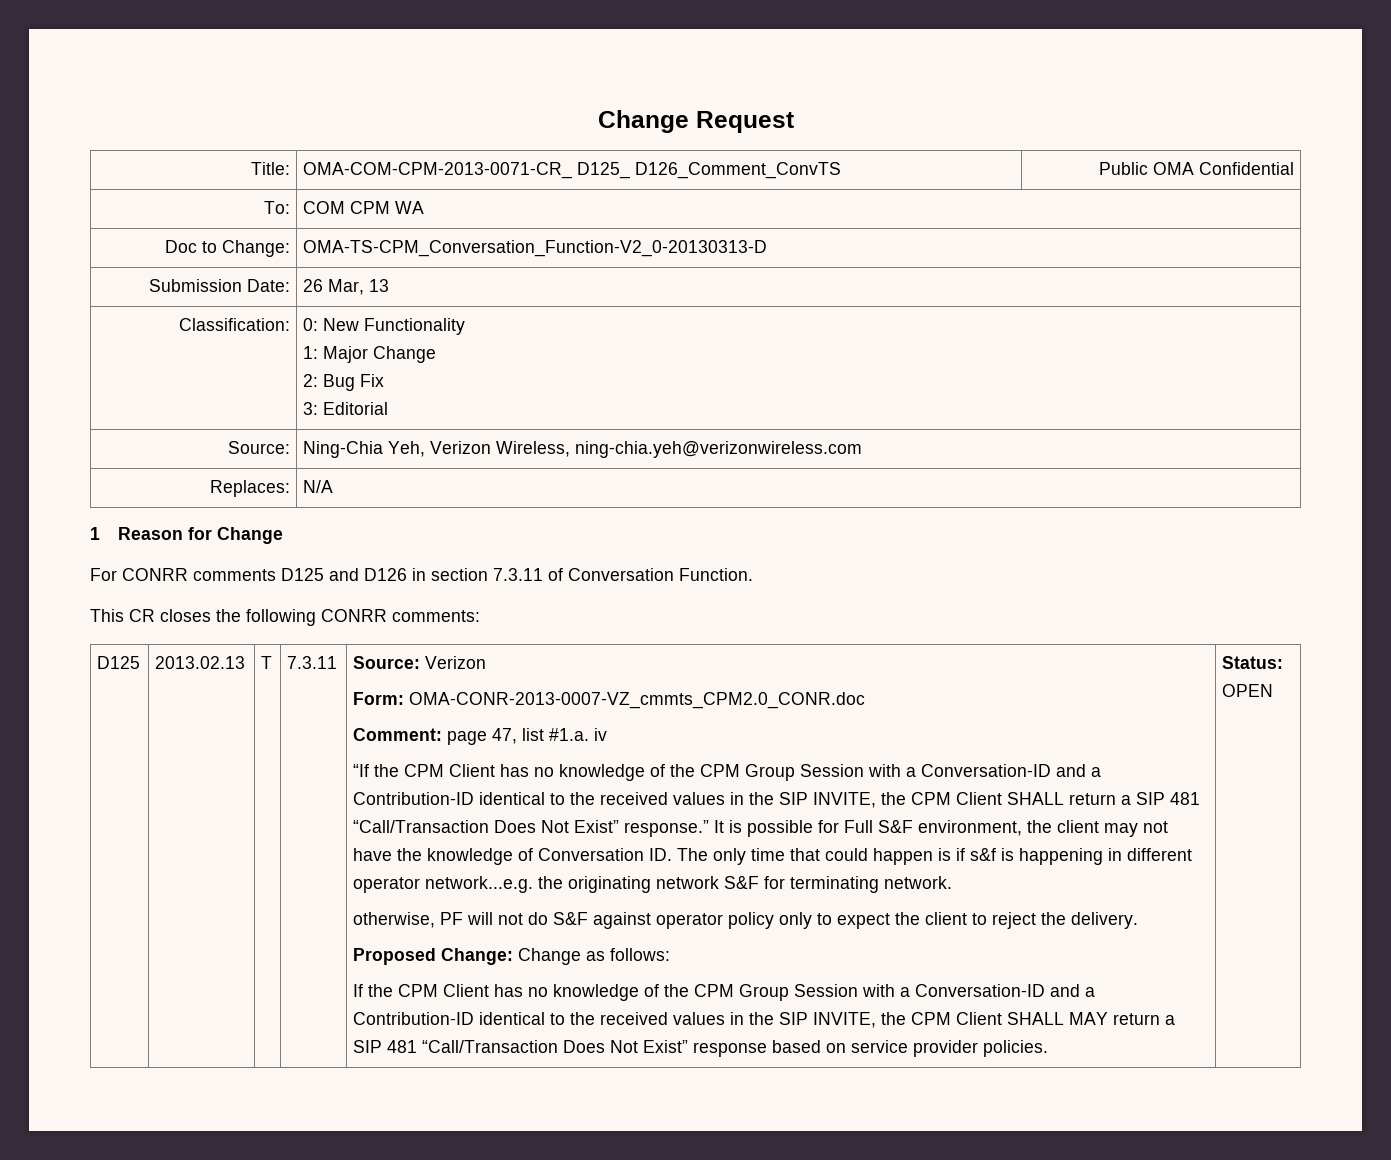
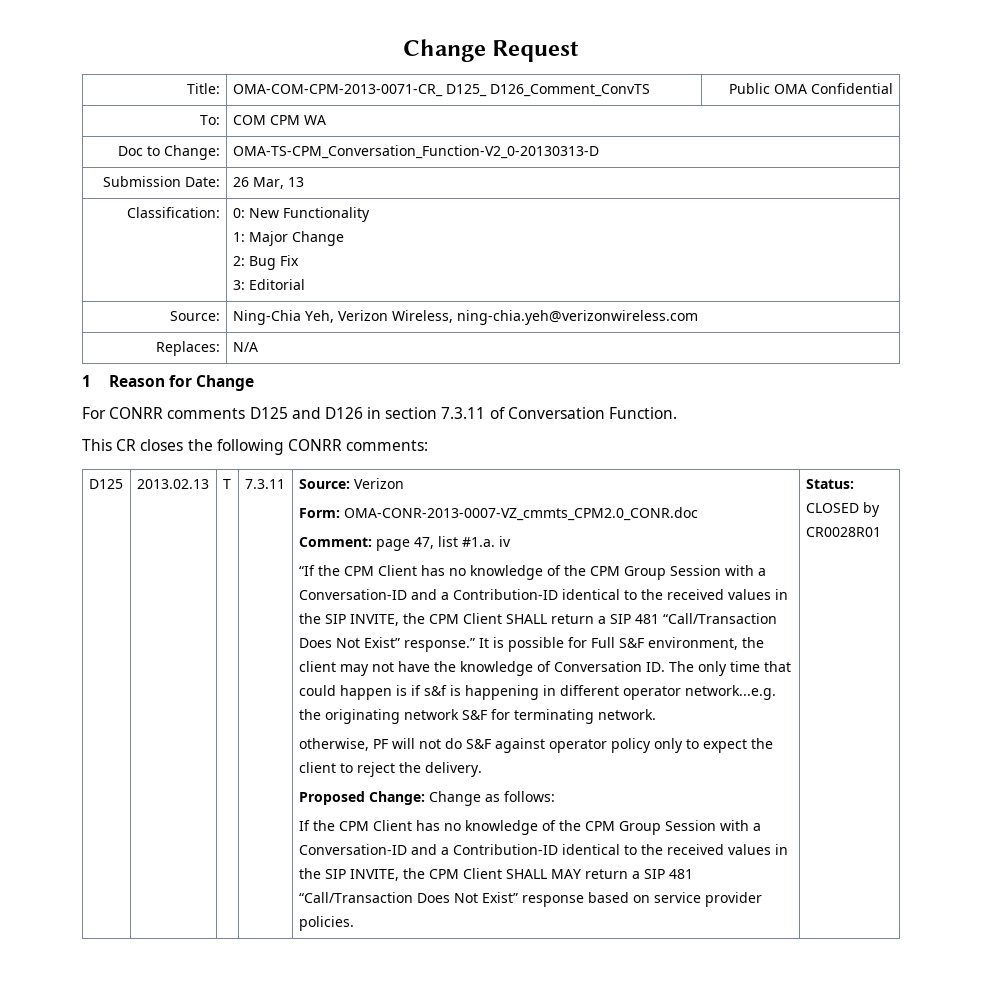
- Status: OPEN
+ Status: CLOSED by CR0028R01

